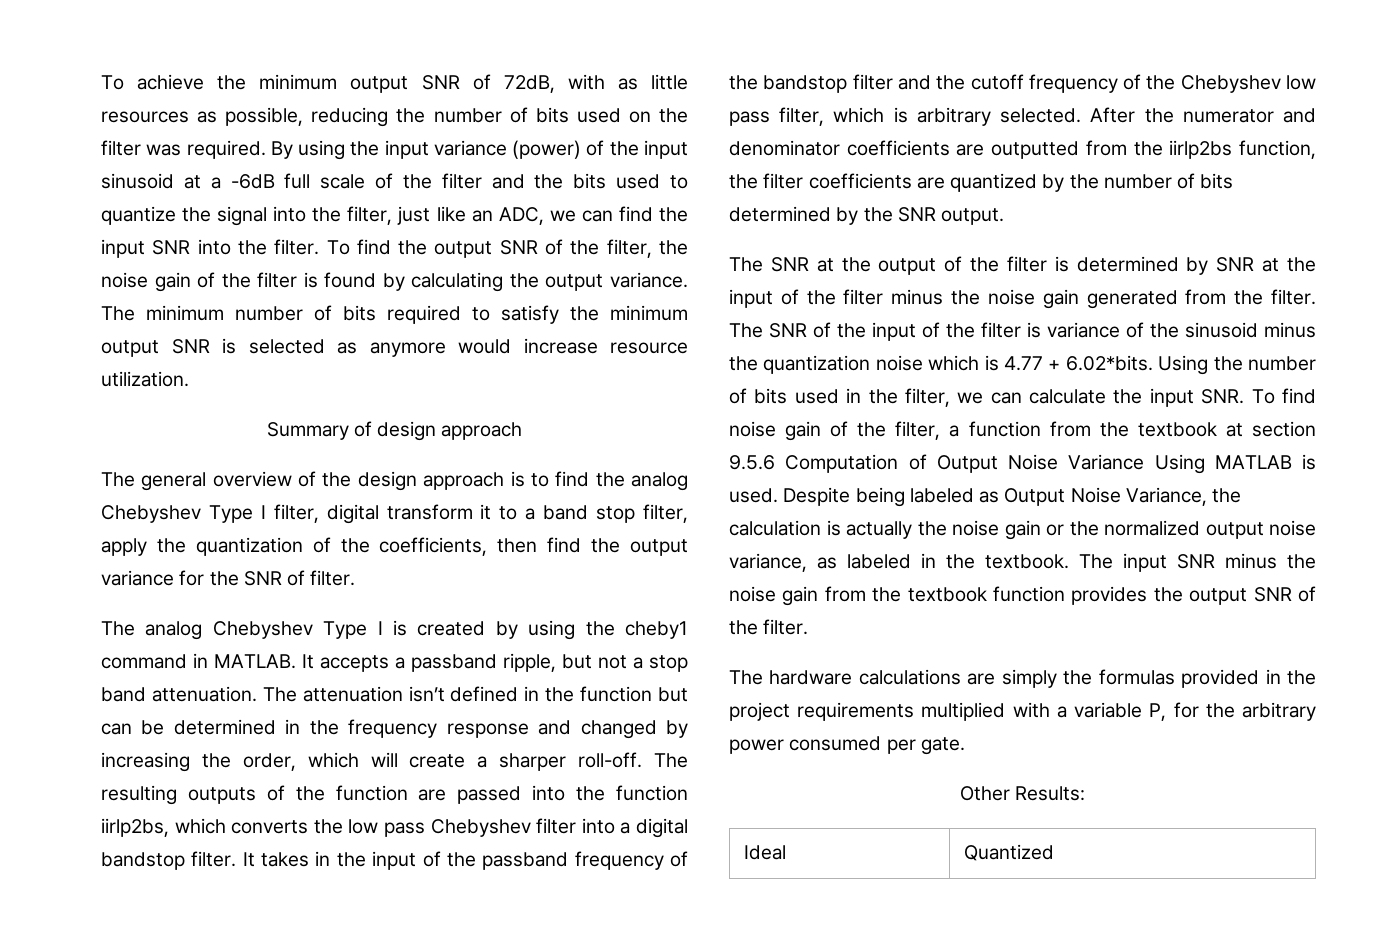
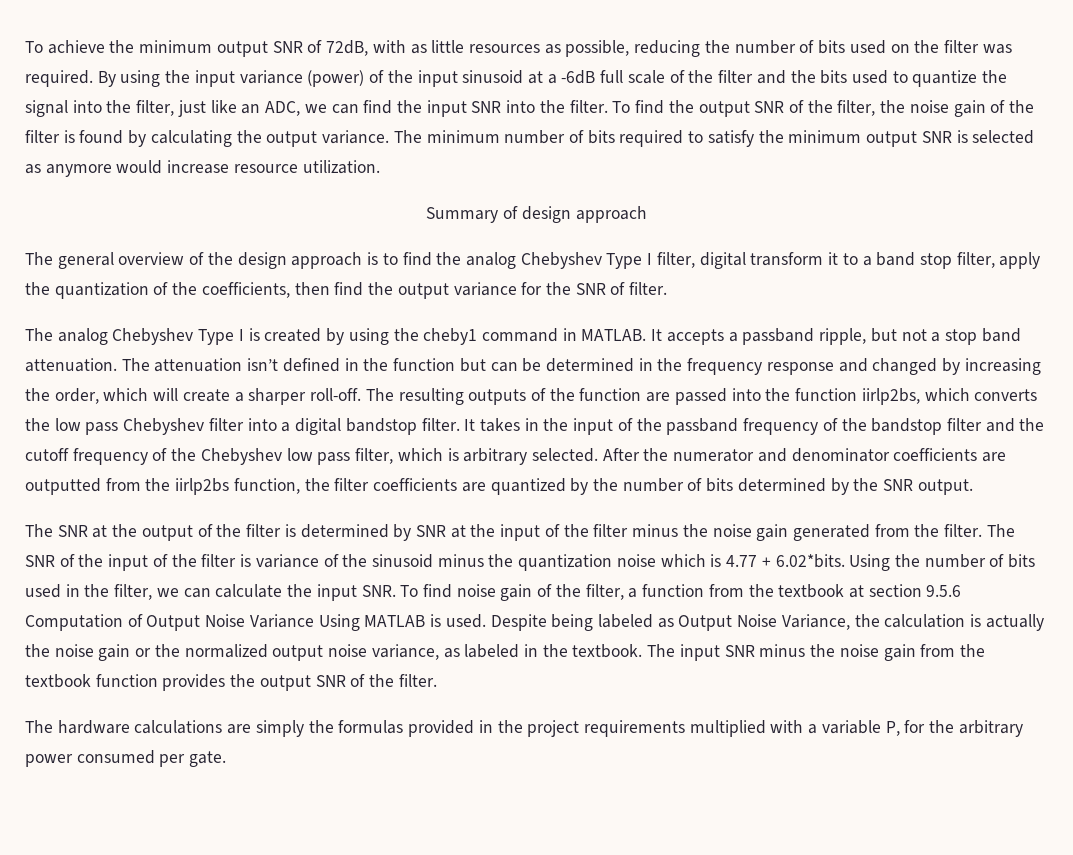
- Other Results:
- Ideal | Quantized

